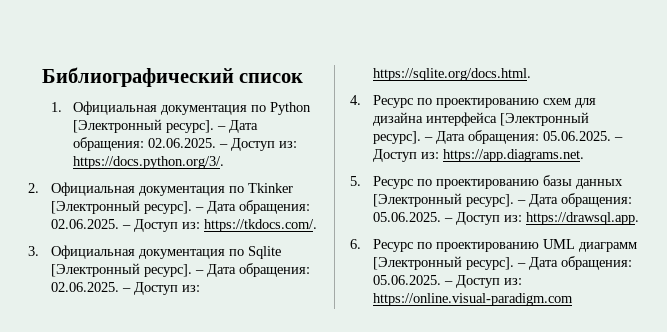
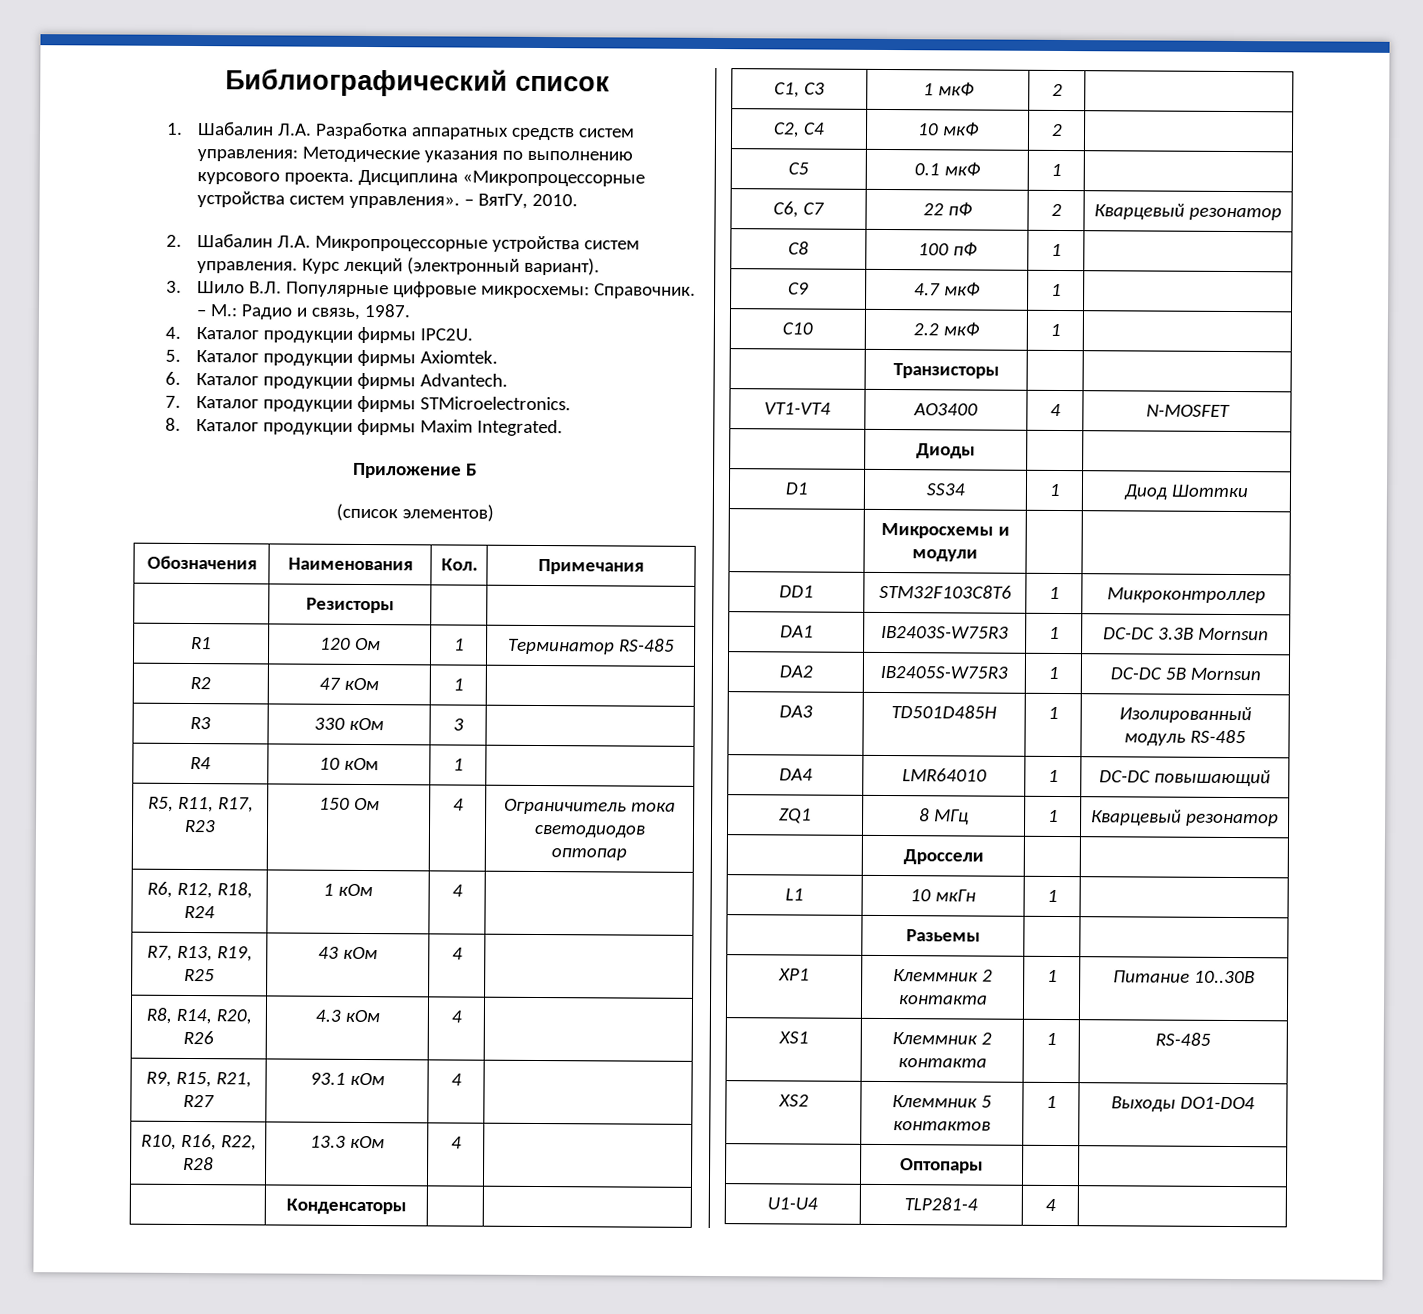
- 1. Официальная документация по Python [Электронный ресурс]. – Дата обращения: 02.06.2025. – Доступ из: https://docs.python.org/3/.
- 2. Официальная документация по Tkinker [Электронный ресурс]. – Дата обращения: 02.06.2025. – Доступ из: https://tkdocs.com/.
- 3. Официальная документация по Sqlite [Электронный ресурс]. – Дата обращения: 02.06.2025. – Доступ из: https://sqlite.org/docs.html.
- 4. Ресурс по проектированию схем для дизайна интерфейса [Электронный ресурс]. – Дата обращения: 05.06.2025. – Доступ из: https://app.diagrams.net.
- 5. Ресурс по проектированию базы данных [Электронный ресурс]. – Дата обращения: 05.06.2025. – Доступ из: https://drawsql.app.
- 6. Ресурс по проектированию UML диаграмм [Электронный ресурс]. – Дата обращения: 05.06.2025. – Доступ из: https://online.visual-paradigm.com
+ 1. Шабалин Л.А. Разработка аппаратных средств систем управления: Методические указания по выполнению курсового проекта. Дисциплина «Микропроцессорные устройства систем управления». – ВятГУ, 2010.
+ 2. Шабалин Л.А. Микропроцессорные устройства систем управления. Курс лекций (электронный вариант).
+ 3. Шило В.Л. Популярные цифровые микросхемы: Справочник. – М.: Радио и связь, 1987.
+ 4. Каталог продукции фирмы IPC2U.
+ 5. Каталог продукции фирмы Axiomtek.
+ 6. Каталог продукции фирмы Advantech.
+ 7. Каталог продукции фирмы STMicroelectronics.
+ 8. Каталог продукции фирмы Maxim Integrated.
+ Приложение Б
+ (список элементов)
+ Обозначения | Наименования | Кол. | Примечания
+ | Резисторы | |
+ R1 | 120 Ом | 1 | Терминатор RS-485
+ R2 | 47 кОм | 1 |
+ R3 | 330 кОм | 3 |
+ R4 | 10 кОм | 1 |
+ R5, R11, R17, R23 | 150 Ом | 4 | Ограничитель тока светодиодов оптопар
+ R6, R12, R18, R24 | 1 кОм | 4 |
+ R7, R13, R19, R25 | 43 кОм | 4 |
+ R8, R14, R20, R26 | 4.3 кОм | 4 |
+ R9, R15, R21, R27 | 93.1 кОм | 4 |
+ R10, R16, R22, R28 | 13.3 кОм | 4 |
+ | Конденсаторы | |
+ С1, C3 | 1 мкФ | 2 |
+ C2, C4 | 10 мкФ | 2 |
+ C5 | 0.1 мкФ | 1 |
+ C6, C7 | 22 пФ | 2 | Кварцевый резонатор
+ C8 | 100 пФ | 1 |
+ С9 | 4.7 мкФ | 1 |
+ С10 | 2.2 мкФ | 1 |
+ | Транзисторы | |
+ VT1-VT4 | AO3400 | 4 | N-MOSFET
+ | Диоды | |
+ D1 | SS34 | 1 | Диод Шоттки
+ | Микросхемы и модули | |
+ DD1 | STM32F103C8T6 | 1 | Микроконтроллер
+ DA1 | IB2403S-W75R3 | 1 | DC-DC 3.3В Mornsun
+ DA2 | IB2405S-W75R3 | 1 | DC-DC 5В Mornsun
+ DA3 | TD501D485H | 1 | Изолированный модуль RS-485
+ DA4 | LMR64010 | 1 | DC-DС повышающий
+ ZQ1 | 8 МГц | 1 | Кварцевый резонатор
+ | Дроссели | |
+ L1 | 10 мкГн | 1 |
+ | Разьемы | |
+ XP1 | Клеммник 2 контакта | 1 | Питание 10..30В
+ XS1 | Клеммник 2 контакта | 1 | RS-485
+ XS2 | Клеммник 5 контактов | 1 | Выходы DO1-DO4
+ | Оптопары | |
+ U1-U4 | TLP281-4 | 4 |

